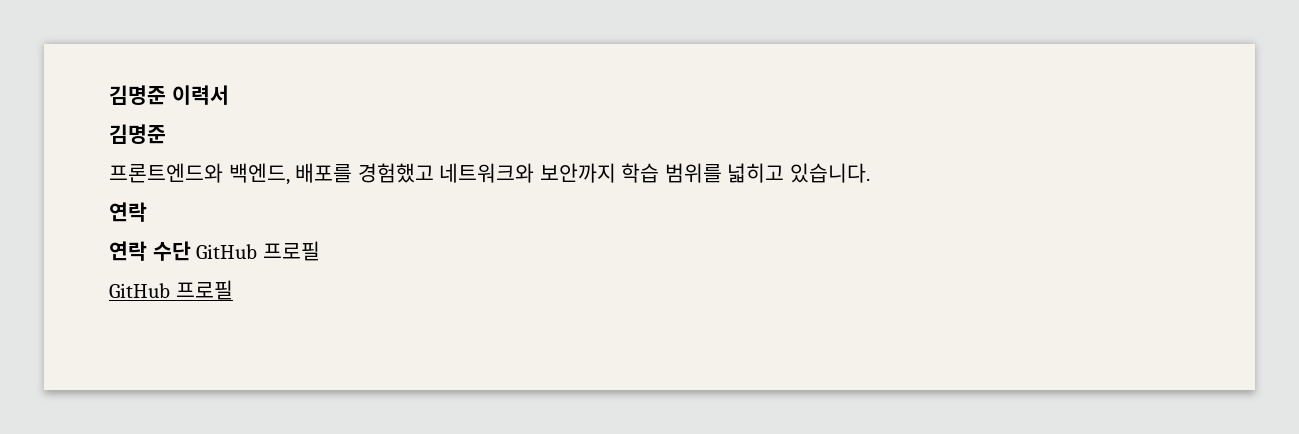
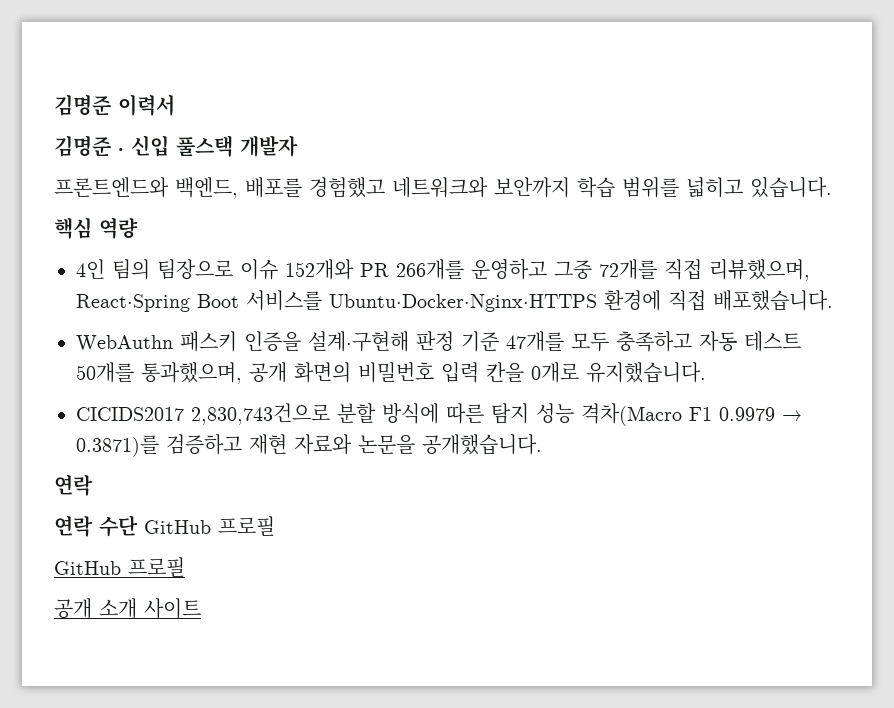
  김명준 이력서
- 김명준
+ 김명준 · 신입 풀스택 개발자
+ 핵심 역량
+ 4인 팀의 팀장으로 이슈 152개와 PR 266개를 운영하고 그중 72개를 직접 리뷰했으며, React·Spring Boot 서비스를 Ubuntu·Docker·Nginx·HTTPS 환경에 직접 배포했습니다.
+ WebAuthn 패스키 인증을 설계·구현해 판정 기준 47개를 모두 충족하고 자동 테스트 50개를 통과했으며, 공개 화면의 비밀번호 입력 칸을 0개로 유지했습니다.
+ CICIDS2017 2,830,743건으로 분할 방식에 따른 탐지 성능 격차(Macro F1 0.9979 → 0.3871)를 검증하고 재현 자료와 논문을 공개했습니다.
+ 공개 소개 사이트

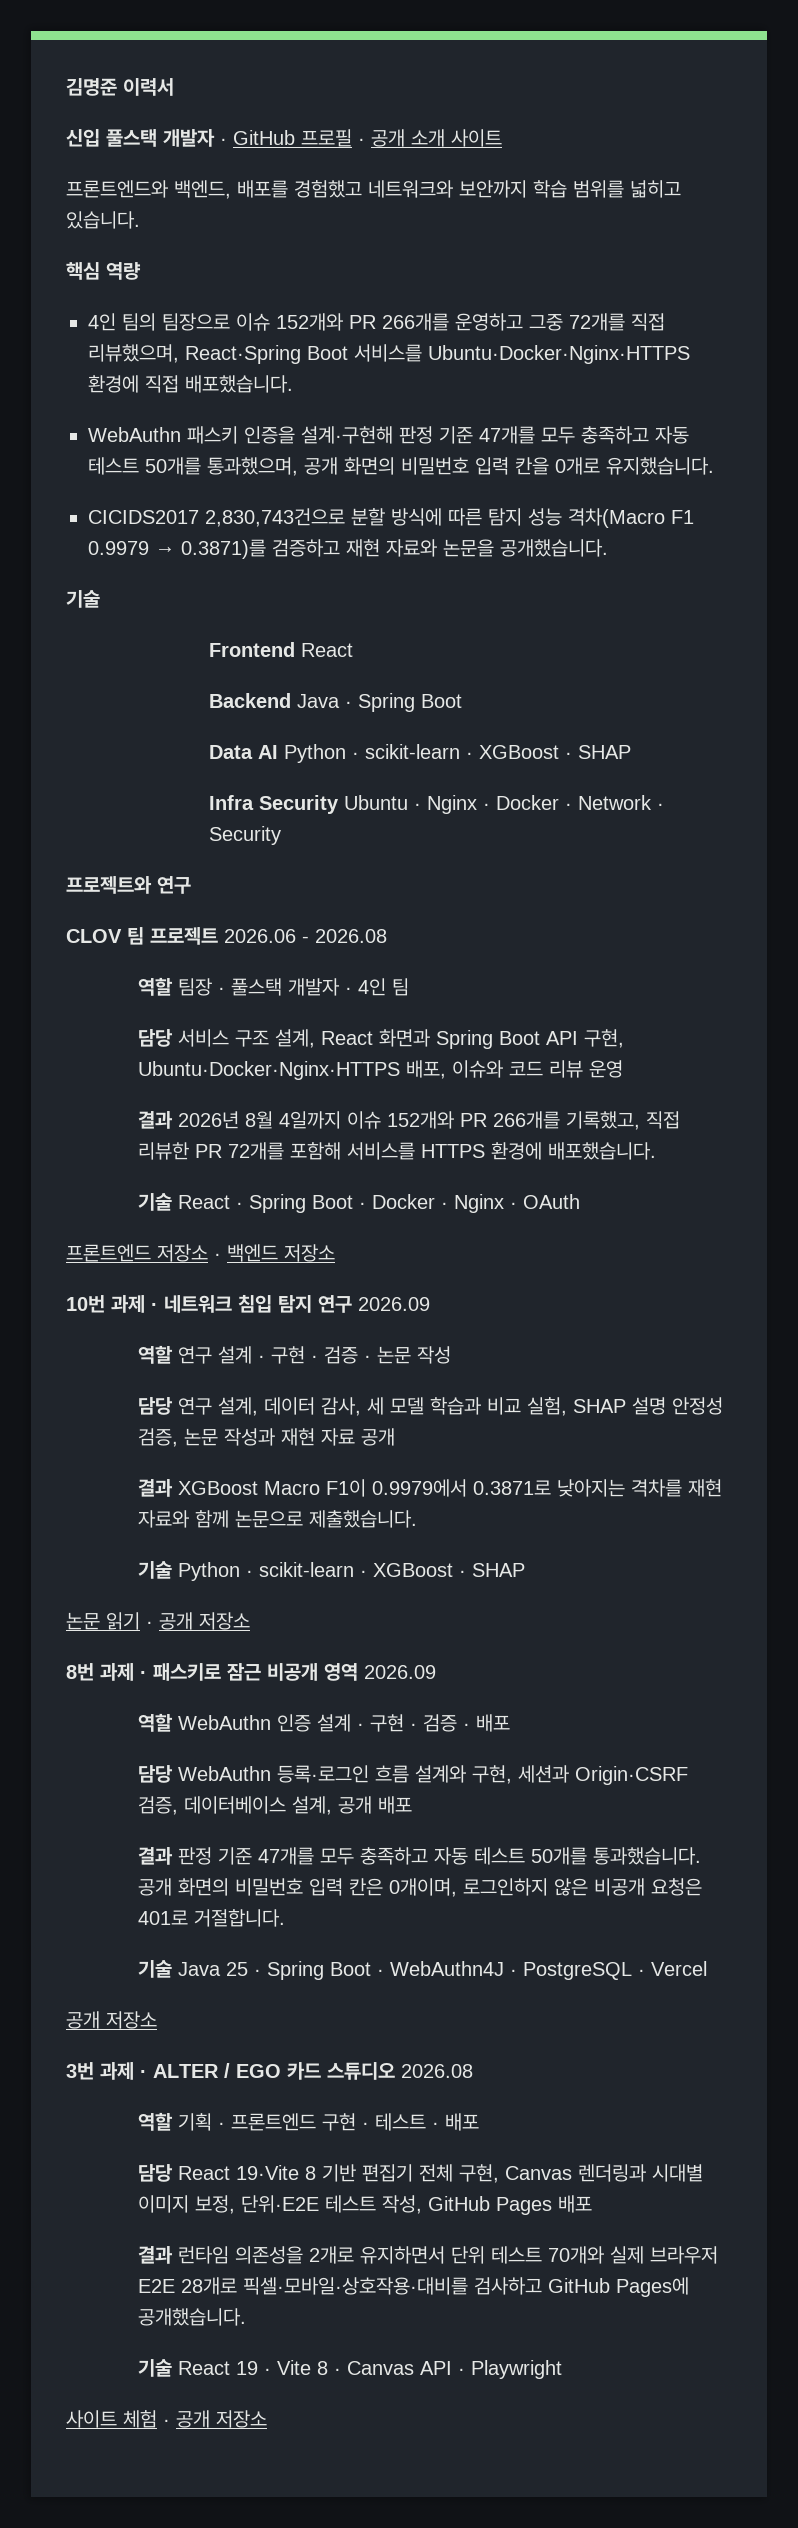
- 김명준 · 신입 풀스택 개발자
+ 신입 풀스택 개발자 · GitHub 프로필 · 공개 소개 사이트
  CICIDS2017 2,830,743건으로 분할 방식에 따른 탐지 성능 격차(Macro F1 0.9979 → 0.3871)를 검증하고 재현 자료와 논문을 공개했습니다.
- 연락
- 연락 수단 GitHub 프로필
- GitHub 프로필
- 공개 소개 사이트
+ 기술
+ Frontend React
+ Backend Java · Spring Boot
+ Data AI Python · scikit-learn · XGBoost · SHAP
+ Infra Security Ubuntu · Nginx · Docker · Network · Security
+ 프로젝트와 연구
+ CLOV 팀 프로젝트 2026.06 - 2026.08
+ 역할 팀장 · 풀스택 개발자 · 4인 팀
+ 담당 서비스 구조 설계, React 화면과 Spring Boot API 구현, Ubuntu·Docker·Nginx·HTTPS 배포, 이슈와 코드 리뷰 운영
+ 결과 2026년 8월 4일까지 이슈 152개와 PR 266개를 기록했고, 직접 리뷰한 PR 72개를 포함해 서비스를 HTTPS 환경에 배포했습니다.
+ 기술 React · Spring Boot · Docker · Nginx · OAuth
+ 프론트엔드 저장소 · 백엔드 저장소
+ 10번 과제 · 네트워크 침입 탐지 연구 2026.09
+ 역할 연구 설계 · 구현 · 검증 · 논문 작성
+ 담당 연구 설계, 데이터 감사, 세 모델 학습과 비교 실험, SHAP 설명 안정성 검증, 논문 작성과 재현 자료 공개
+ 결과 XGBoost Macro F1이 0.9979에서 0.3871로 낮아지는 격차를 재현 자료와 함께 논문으로 제출했습니다.
+ 기술 Python · scikit-learn · XGBoost · SHAP
+ 논문 읽기 · 공개 저장소
+ 8번 과제 · 패스키로 잠근 비공개 영역 2026.09
+ 역할 WebAuthn 인증 설계 · 구현 · 검증 · 배포
+ 담당 WebAuthn 등록·로그인 흐름 설계와 구현, 세션과 Origin·CSRF 검증, 데이터베이스 설계, 공개 배포
+ 결과 판정 기준 47개를 모두 충족하고 자동 테스트 50개를 통과했습니다. 공개 화면의 비밀번호 입력 칸은 0개이며, 로그인하지 않은 비공개 요청은 401로 거절합니다.
+ 기술 Java 25 · Spring Boot · WebAuthn4J · PostgreSQL · Vercel
+ 공개 저장소
+ 3번 과제 · ALTER / EGO 카드 스튜디오 2026.08
+ 역할 기획 · 프론트엔드 구현 · 테스트 · 배포
+ 담당 React 19·Vite 8 기반 편집기 전체 구현, Canvas 렌더링과 시대별 이미지 보정, 단위·E2E 테스트 작성, GitHub Pages 배포
+ 결과 런타임 의존성을 2개로 유지하면서 단위 테스트 70개와 실제 브라우저 E2E 28개로 픽셀·모바일·상호작용·대비를 검사하고 GitHub Pages에 공개했습니다.
+ 기술 React 19 · Vite 8 · Canvas API · Playwright
+ 사이트 체험 · 공개 저장소

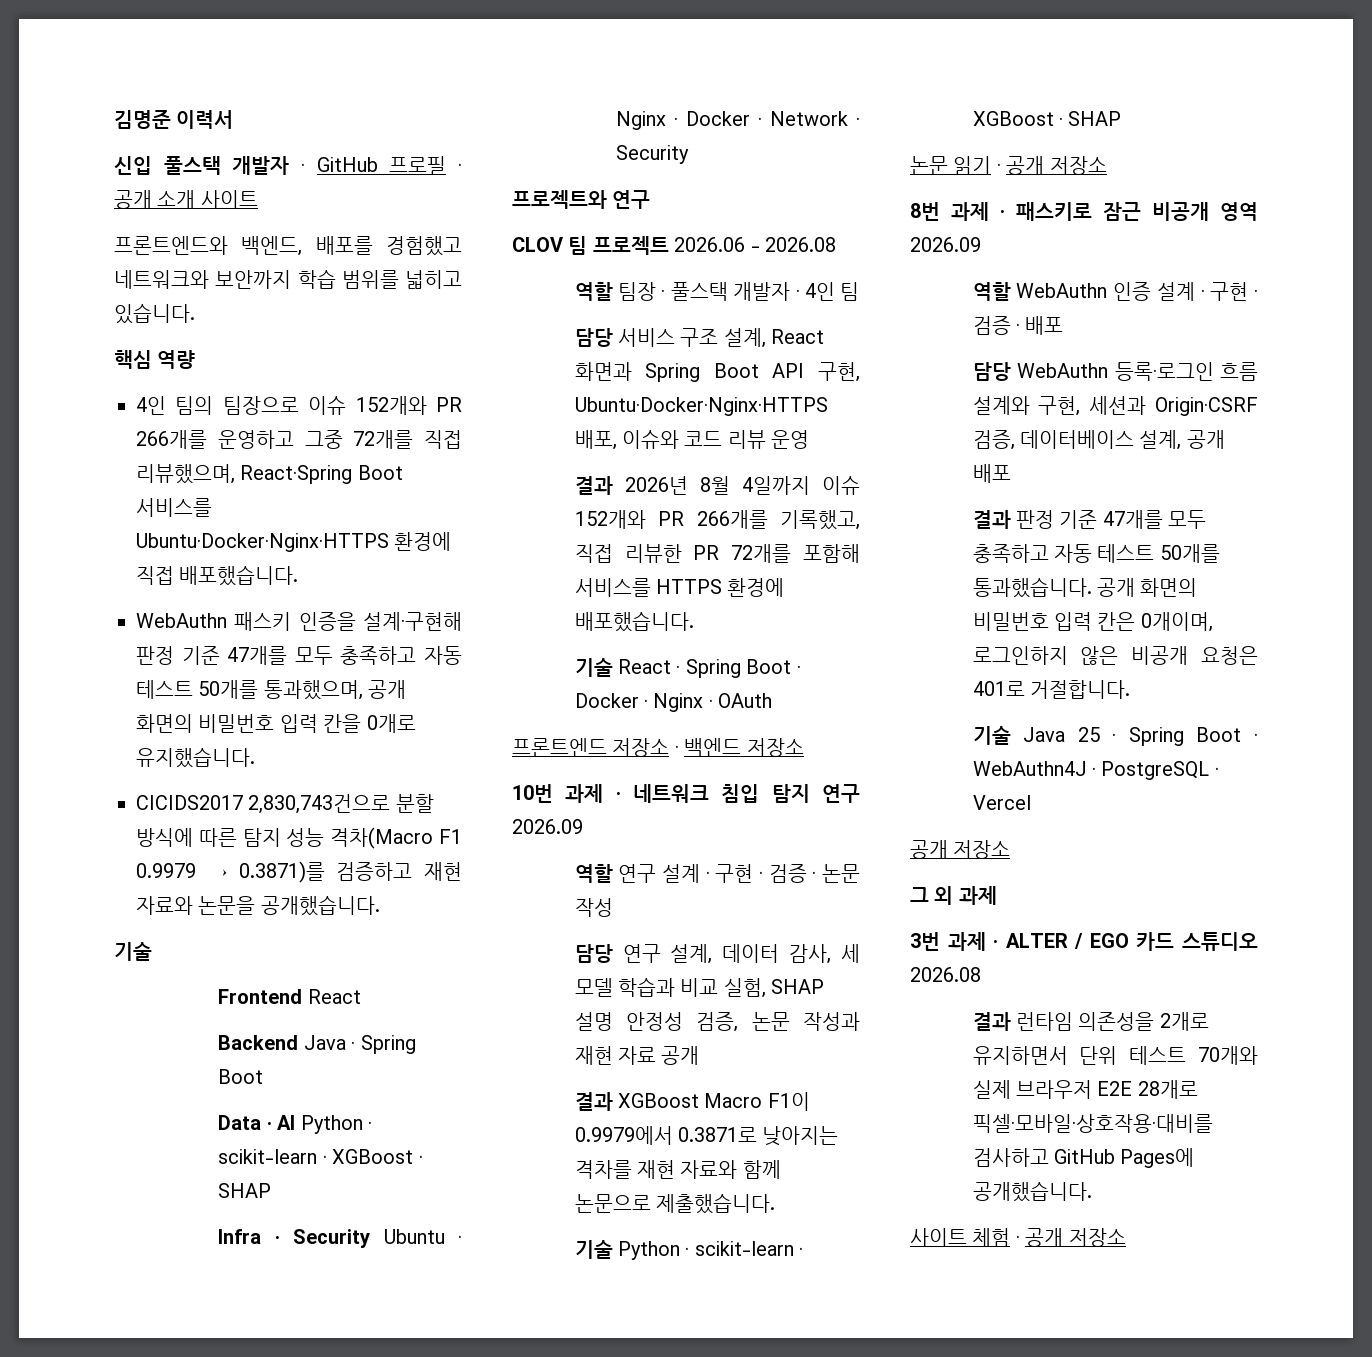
- Data AI Python · scikit-learn · XGBoost · SHAP
+ Data · AI Python · scikit-learn · XGBoost · SHAP
- Infra Security Ubuntu · Nginx · Docker · Network · Security
+ Infra · Security Ubuntu · Nginx · Docker · Network · Security
+ 그 외 과제
- 역할 기획 · 프론트엔드 구현 · 테스트 · 배포
- 담당 React 19·Vite 8 기반 편집기 전체 구현, Canvas 렌더링과 시대별 이미지 보정, 단위·E2E 테스트 작성, GitHub Pages 배포
- 기술 React 19 · Vite 8 · Canvas API · Playwright

